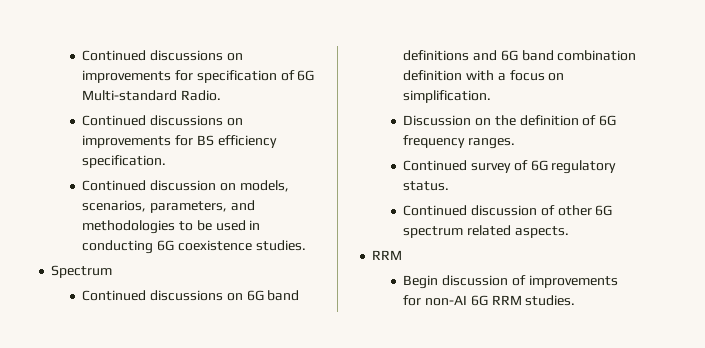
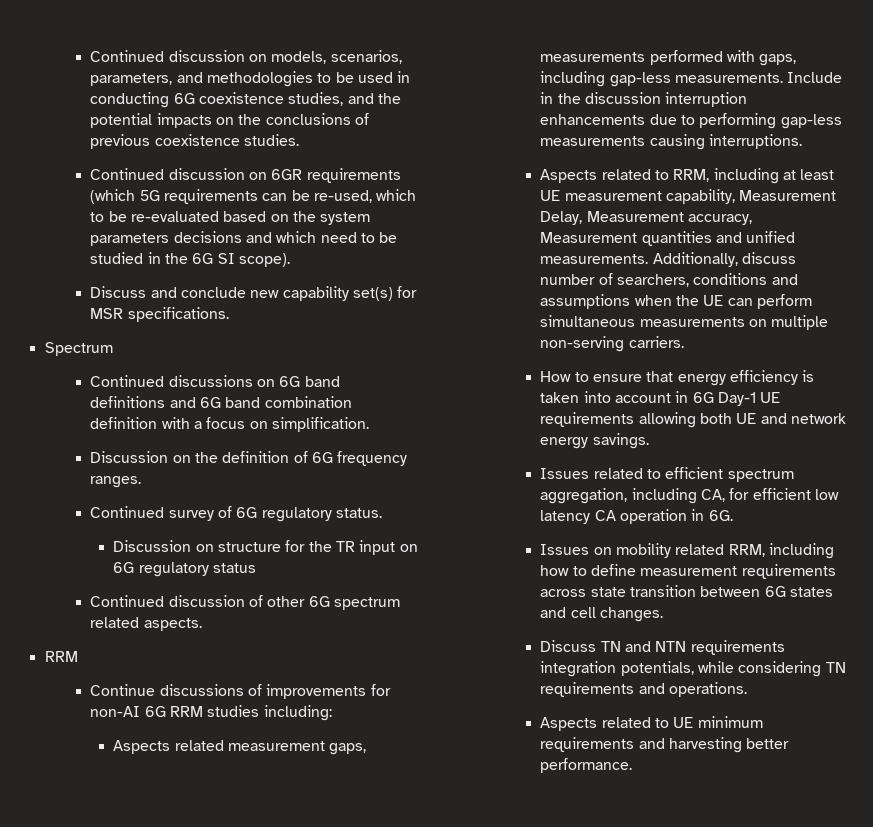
- Continued discussions on improvements for specification of 6G Multi-standard Radio.
- Continued discussions on improvements for BS efficiency specification.
- Continued discussion on models, scenarios, parameters, and methodologies to be used in conducting 6G coexistence studies.
+ Continued discussion on models, scenarios, parameters, and methodologies to be used in conducting 6G coexistence studies, and the potential impacts on the conclusions of previous coexistence studies.
+ Continued discussion on 6GR requirements (which 5G requirements can be re-used, which to be re-evaluated based on the system parameters decisions and which need to be studied in the 6G SI scope).
+ Discuss and conclude new capability set(s) for MSR specifications.
+ Discussion on structure for the TR input on 6G regulatory status
- Begin discussion of improvements for non-AI 6G RRM studies.
+ Continue discussions of improvements for non-AI 6G RRM studies including:
+ Aspects related measurement gaps, measurements performed with gaps, including gap-less measurements. Include in the discussion interruption enhancements due to performing gap-less measurements causing interruptions.
+ Aspects related to RRM, including at least UE measurement capability, Measurement Delay, Measurement accuracy, Measurement quantities and unified measurements. Additionally, discuss number of searchers, conditions and assumptions when the UE can perform simultaneous measurements on multiple non-serving carriers.
+ How to ensure that energy efficiency is taken into account in 6G Day-1 UE requirements allowing both UE and network energy savings.
+ Issues related to efficient spectrum aggregation, including CA, for efficient low latency CA operation in 6G.
+ Issues on mobility related RRM, including how to define measurement requirements across state transition between 6G states and cell changes.
+ Discuss TN and NTN requirements integration potentials, while considering TN requirements and operations.
+ Aspects related to UE minimum requirements and harvesting better performance.

